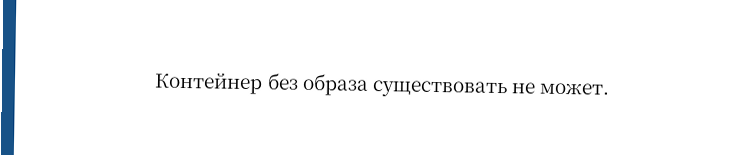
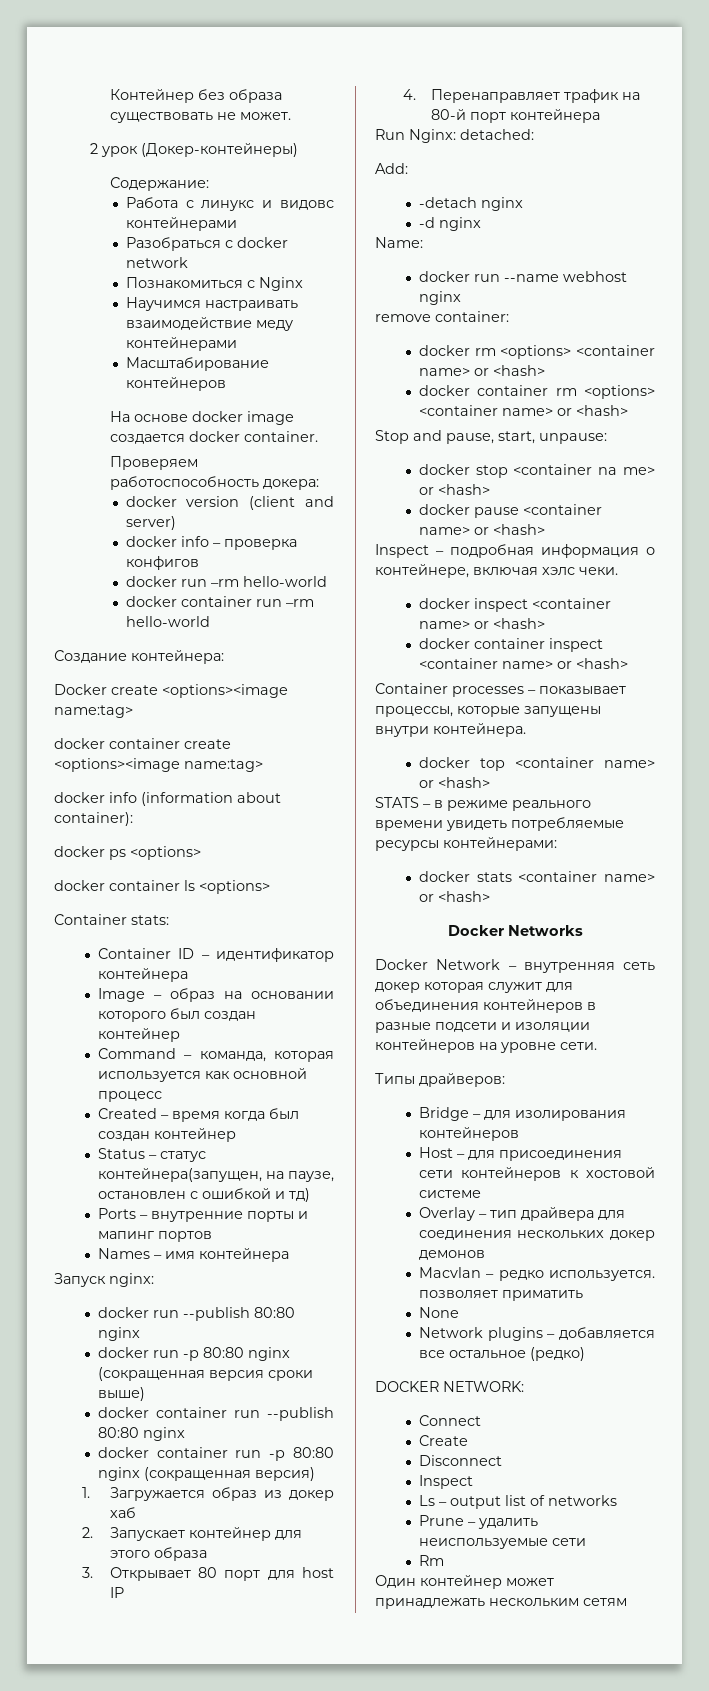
+ 2 урок (Докер-контейнеры)
+ Содержание:
+ Работа с линукс и видовс контейнерами
+ Разобраться с docker network
+ Познакомиться с Nginx
+ Научимся настраивать взаимодействие меду контейнерами
+ Масштабирование контейнеров
+ На основе docker image создается docker container.
+ Проверяем работоспособность докера:
+ docker version (client and server)
+ docker info – проверка конфигов
+ docker run –rm hello-world
+ docker container run –rm hello-world
+ Создание контейнера:
+ Docker create <options><image name:tag>
+ docker container create <options><image name:tag>
+ docker info (information about container):
+ docker ps <options>
+ docker container ls <options>
+ Container stats:
+ Container ID – идентификатор контейнера
+ Image – образ на основании которого был создан контейнер
+ Command – команда, которая используется как основной процесс
+ Created – время когда был создан контейнер
+ Status – статус контейнера(запущен, на паузе, остановлен с ошибкой и тд)
+ Ports – внутренние порты и мапинг портов
+ Names – имя контейнера
+ Запуск nginx:
+ docker run --publish 80:80 nginx
+ docker run -p 80:80 nginx (сокращенная версия сроки выше)
+ docker container run --publish 80:80 nginx
+ docker container run -p 80:80 nginx (сокращенная версия)
+ 1. Загружается образ из докер хаб
+ 2. Запускает контейнер для этого образа
+ 3. Открывает 80 порт для host IP
+ 4. Перенаправляет трафик на 80-й порт контейнера
+ Run Nginx: detached:
+ Add:
+ -detach nginx
+ -d nginx
+ Name:
+ docker run --name webhost nginx
+ remove container:
+ docker rm <options> <container name> or <hash>
+ docker container rm <options> <container name> or <hash>
+ Stop and pause, start, unpause:
+ docker stop <container na me> or <hash>
+ docker pause <container name> or <hash>
+ Inspect – подробная информация о контейнере, включая хэлс чеки.
+ docker inspect <container name> or <hash>
+ docker container inspect <container name> or <hash>
+ Container processes – показывает процессы, которые запущены внутри контейнера.
+ docker top <container name> or <hash>
+ STATS – в режиме реального времени увидеть потребляемые ресурсы контейнерами:
+ docker stats <container name> or <hash>
+ Docker Networks
+ Docker Network – внутренняя сеть докер которая служит для объединения контейнеров в разные подсети и изоляции контейнеров на уровне сети.
+ Типы драйверов:
+ Bridge – для изолирования контейнеров
+ Host – для присоединения сети контейнеров к хостовой системе
+ Overlay – тип драйвера для соединения нескольких докер демонов
+ Macvlan – редко используется. позволяет приматить
+ None
+ Network plugins – добавляется все остальное (редко)
+ DOCKER NETWORK:
+ Connect
+ Create
+ Disconnect
+ Inspect
+ Ls – output list of networks
+ Prune – удалить неиспользуемые сети
+ Rm
+ Один контейнер может принадлежать нескольким сетям

